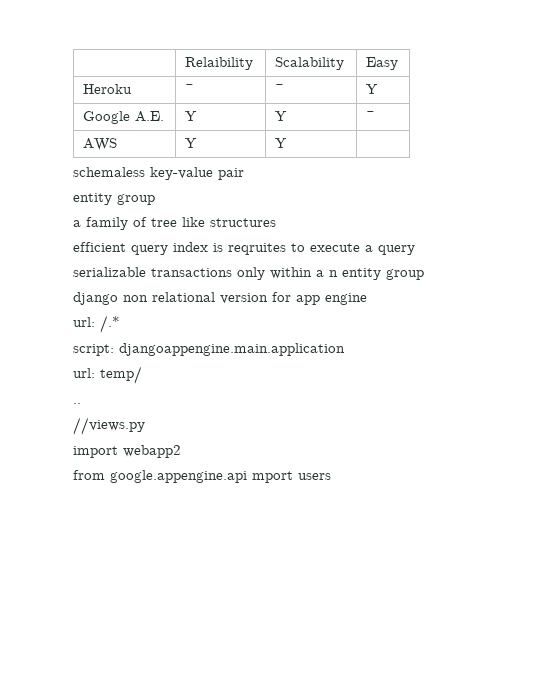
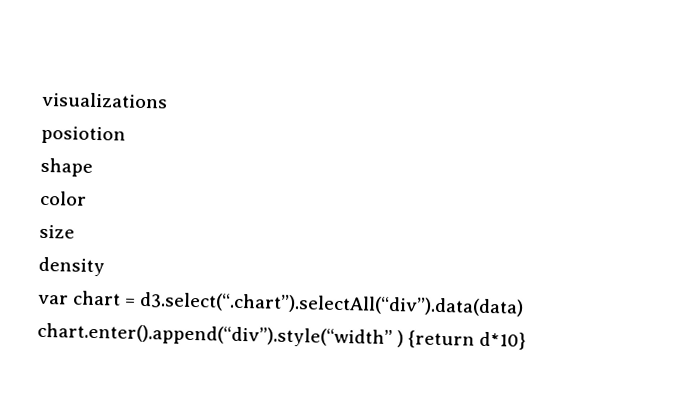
- | Relaibility | Scalability | Easy
- Heroku | ~ | ~ | Y
- Google A.E. | Y | Y | ~
- AWS | Y | Y |
- schemaless key-value pair
- entity group
- a family of tree like structures
- efficient query index is reqruites to execute a query
- serializable transactions only within a n entity group
- django non relational version for app engine
- url: /.*
- script: djangoappengine.main.application
- url: temp/
- ..
- //views.py
- import webapp2
- from google.appengine.api mport users
+ visualizations
+ posiotion
+ shape
+ color
+ size
+ density
+ var chart = d3.select(“.chart”).selectAll(“div”).data(data)
+ chart.enter().append(“div”).style(“width” ) {return d*10}

